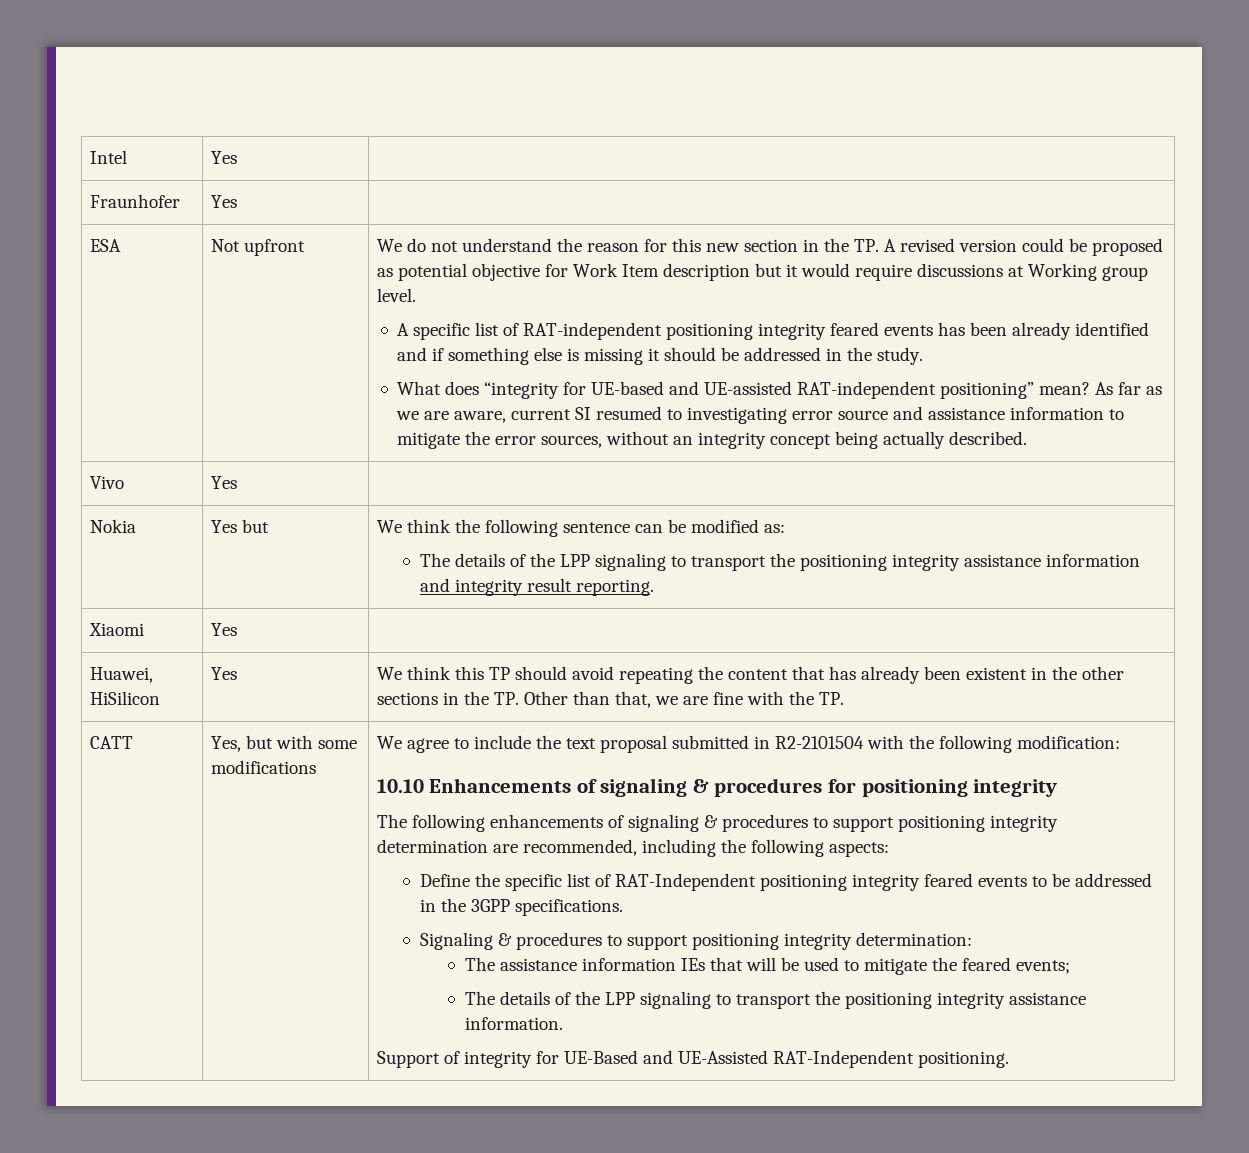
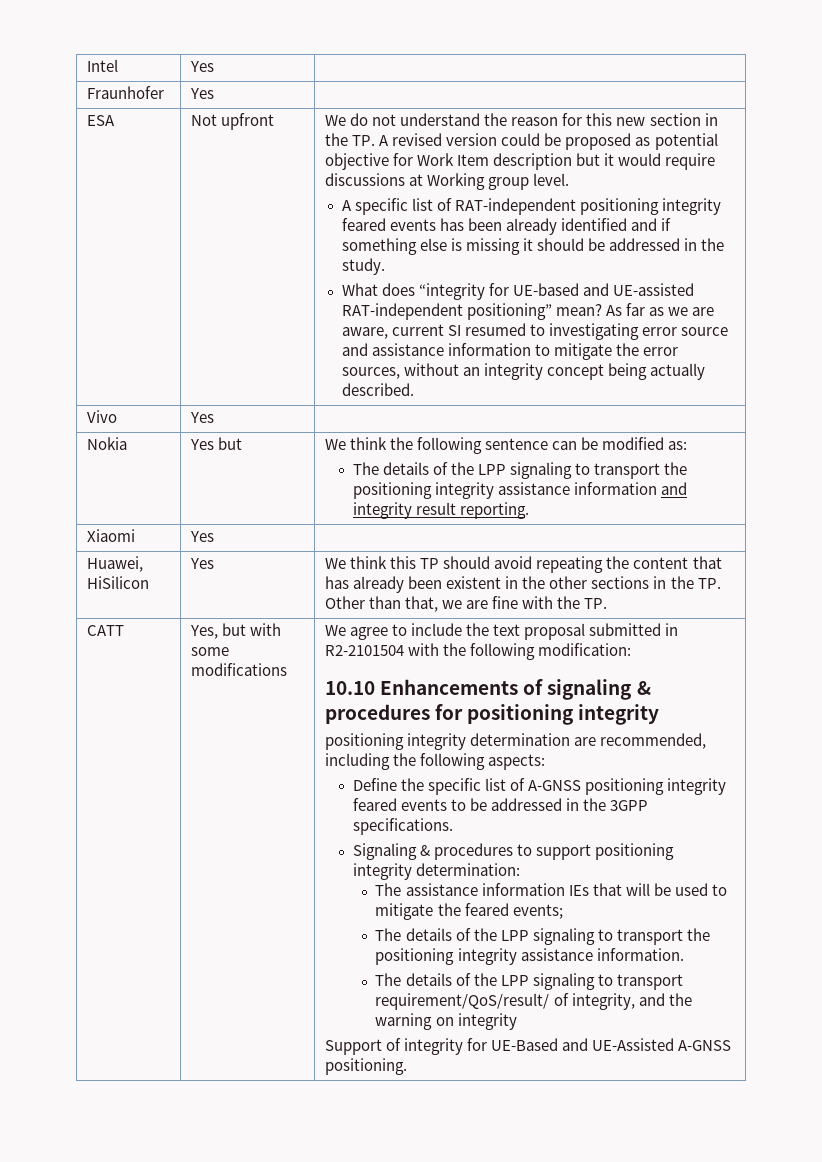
- The following enhancements of signaling & procedures to support positioning integrity determination are recommended, including the following aspects:
+ positioning integrity determination are recommended, including the following aspects:
- Define the specific list of RAT-Independent positioning integrity feared events to be addressed in the 3GPP specifications.
+ Define the specific list of A-GNSS positioning integrity feared events to be addressed in the 3GPP specifications.
+ The details of the LPP signaling to transport requirement/QoS/result/ of integrity, and the warning on integrity
- Support of integrity for UE-Based and UE-Assisted RAT-Independent positioning.
+ Support of integrity for UE-Based and UE-Assisted A-GNSS positioning.

